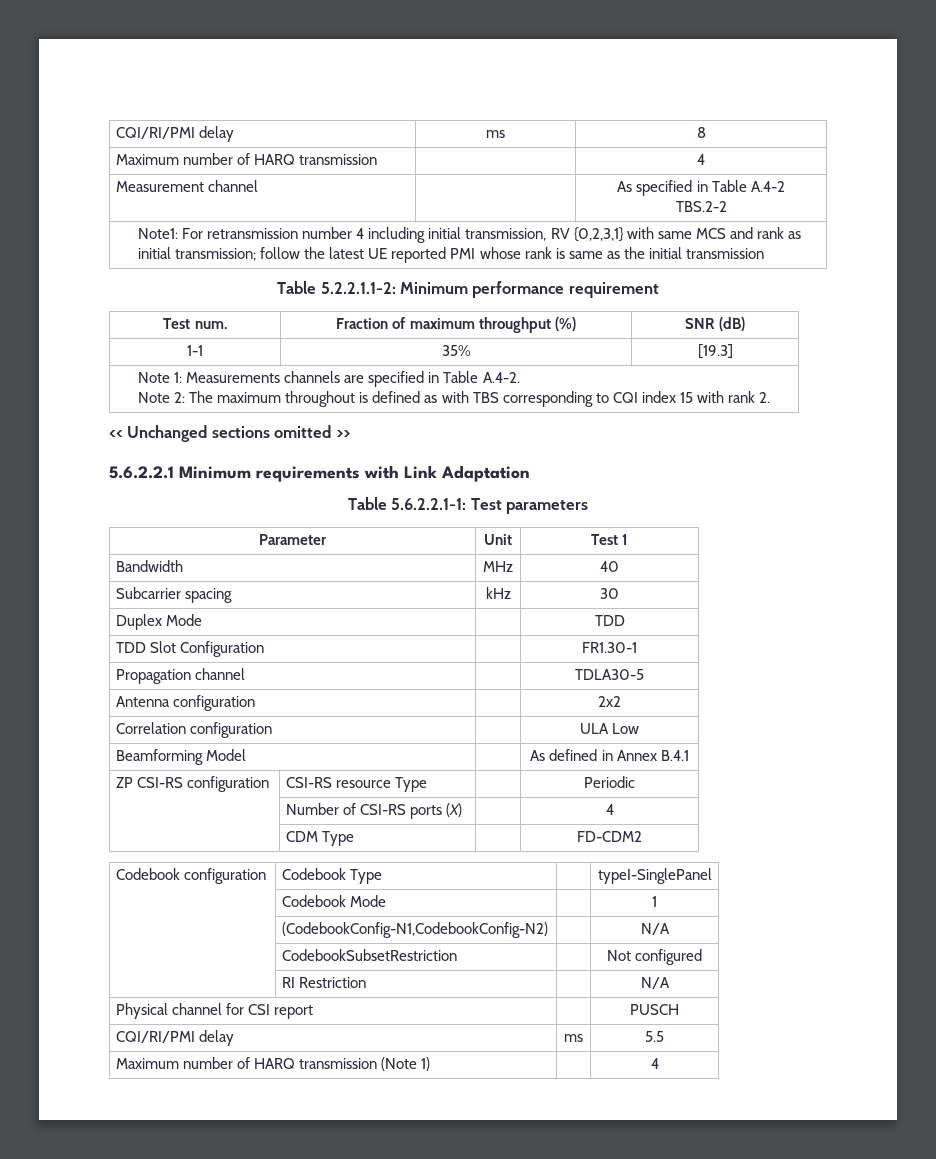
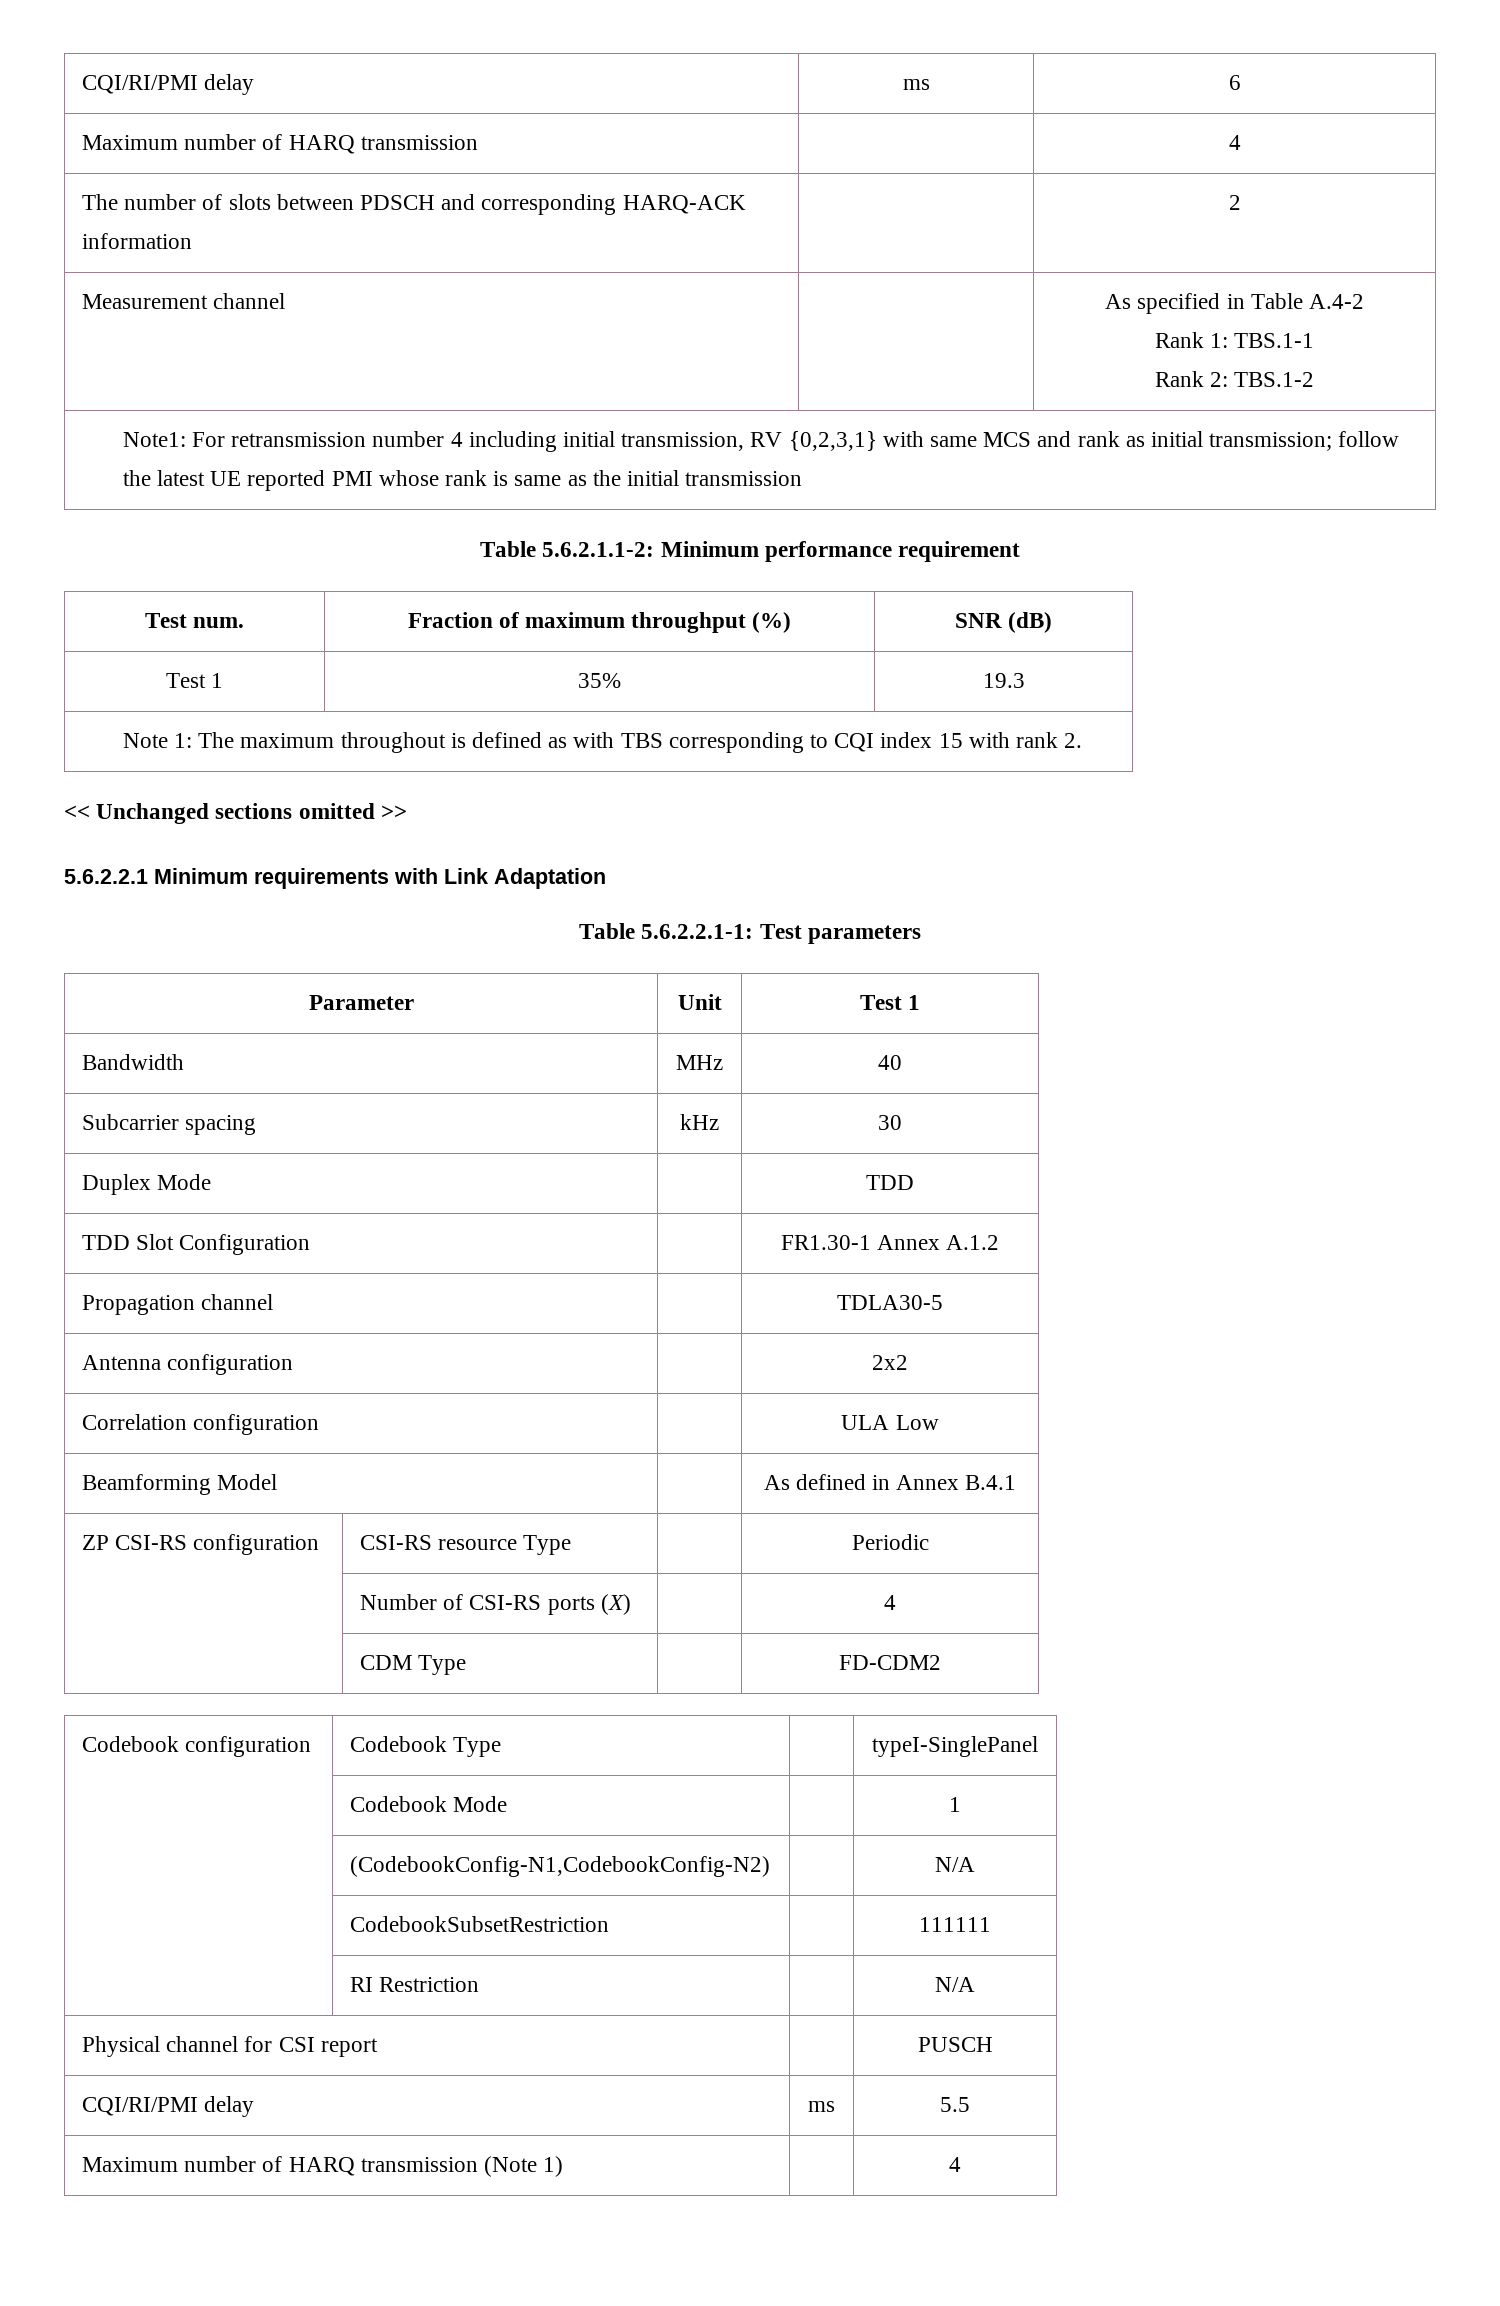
- CQI/RI/PMI delay | ms | 8
+ CQI/RI/PMI delay | ms | 6
+ The number of slots between PDSCH and corresponding HARQ-ACK information | | 2
  Measurement channel | | As specified in Table A.4-2
- TBS.2-2
+ Rank 1: TBS.1-1
+ Rank 2: TBS.1-2
- Table 5.2.2.1.1-2: Minimum performance requirement
+ Table 5.6.2.1.1-2: Minimum performance requirement
- 1-1 | 35% | [19.3]
+ Test 1 | 35% | 19.3
- Note 1: Measurements channels are specified in Table A.4-2.
- Note 2: The maximum throughout is defined as with TBS corresponding to CQI index 15 with rank 2.
+ Note 1: The maximum throughout is defined as with TBS corresponding to CQI index 15 with rank 2.
- TDD Slot Configuration | | FR1.30-1
+ TDD Slot Configuration | | FR1.30-1 Annex A.1.2
- | CodebookSubsetRestriction | | Not configured
+ | CodebookSubsetRestriction | | 111111

